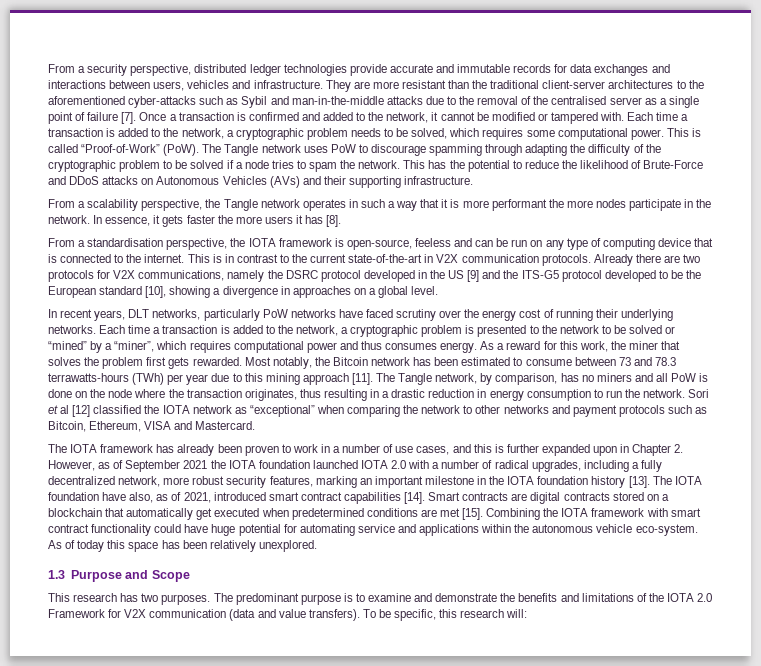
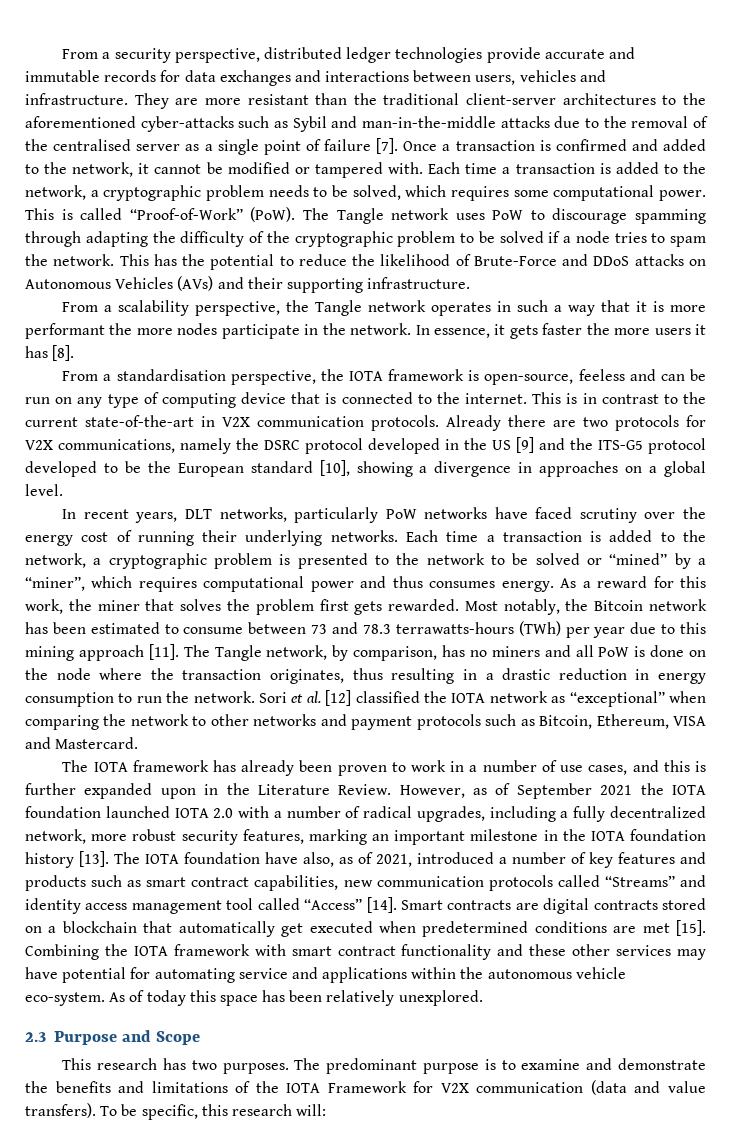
- Sori et al [12] classified the IOTA network as “exceptional” when comparing the network to other networks and payment protocols such as Bitcoin, Ethereum, VISA and Mastercard.
+ Sori et al. [12] classified the IOTA network as “exceptional” when comparing the network to other networks and payment protocols such as Bitcoin, Ethereum, VISA and Mastercard.
- The IOTA framework has already been proven to work in a number of use cases, and this is further expanded upon in Chapter 2. However, as of September 2021 the IOTA foundation launched IOTA 2.0 with a number of radical upgrades, including a fully decentralized network, more robust security features, marking an important milestone in the IOTA foundation history [13].
+ The IOTA framework has already been proven to work in a number of use cases, and this is further expanded upon in the Literature Review. However, as of September 2021 the IOTA foundation launched IOTA 2.0 with a number of radical upgrades, including a fully decentralized network, more robust security features, marking an important milestone in the IOTA foundation history [13].
- The IOTA foundation have also, as of 2021, introduced smart contract capabilities [14].
+ The IOTA foundation have also, as of 2021, introduced a number of key features and products such as smart contract capabilities, new communication protocols called “Streams” and identity access management tool called “Access” [14].
- Combining the IOTA framework with smart contract functionality could have huge potential for automating service and applications within the autonomous vehicle eco-system.
+ Combining the IOTA framework with smart contract functionality and these other services may have potential for automating service and applications within the autonomous vehicle eco-system.
- 1.3 Purpose and Scope
+ 2.3 Purpose and Scope
- The predominant purpose is to examine and demonstrate the benefits and limitations of the IOTA 2.0 Framework for V2X communication (data and value transfers).
+ The predominant purpose is to examine and demonstrate the benefits and limitations of the IOTA Framework for V2X communication (data and value transfers).

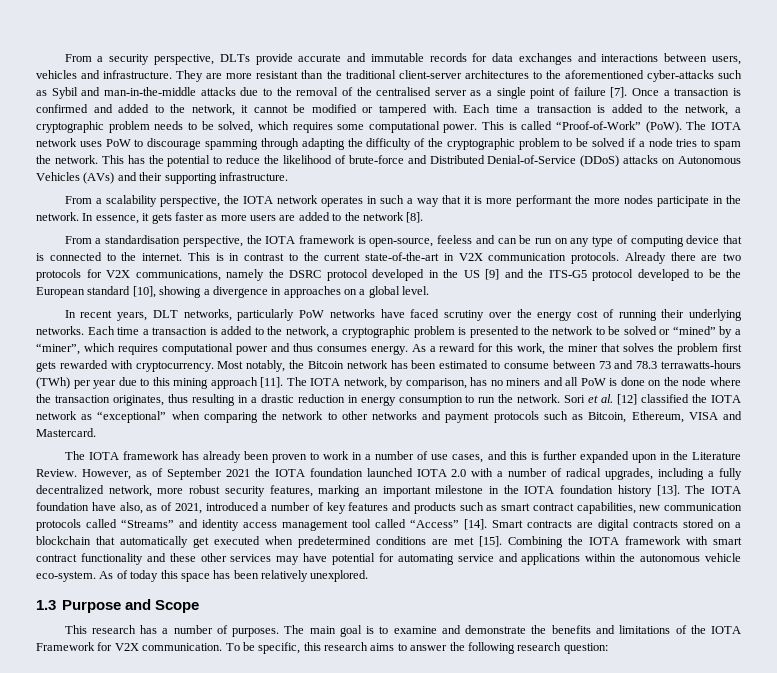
- From a security perspective, distributed ledger technologies provide accurate and immutable records for data exchanges and interactions between users, vehicles and infrastructure.
+ From a security perspective, DLTs provide accurate and immutable records for data exchanges and interactions between users, vehicles and infrastructure.
- The Tangle network uses PoW to discourage spamming through adapting the difficulty of the cryptographic problem to be solved if a node tries to spam the network.
+ The IOTA network uses PoW to discourage spamming through adapting the difficulty of the cryptographic problem to be solved if a node tries to spam the network.
- This has the potential to reduce the likelihood of Brute-Force and DDoS attacks on Autonomous Vehicles (AVs) and their supporting infrastructure.
+ This has the potential to reduce the likelihood of brute-force and Distributed Denial-of-Service (DDoS) attacks on Autonomous Vehicles (AVs) and their supporting infrastructure.
- From a scalability perspective, the Tangle network operates in such a way that it is more performant the more nodes participate in the network.
+ From a scalability perspective, the IOTA network operates in such a way that it is more performant the more nodes participate in the network.
- In essence, it gets faster the more users it has [8].
+ In essence, it gets faster as more users are added to the network [8].
- As a reward for this work, the miner that solves the problem first gets rewarded.
+ As a reward for this work, the miner that solves the problem first gets rewarded with cryptocurrency.
- The Tangle network, by comparison, has no miners and all PoW is done on the node where the transaction originates, thus resulting in a drastic reduction in energy consumption to run the network.
+ The IOTA network, by comparison, has no miners and all PoW is done on the node where the transaction originates, thus resulting in a drastic reduction in energy consumption to run the network.
- 2.3 Purpose and Scope
+ 1.3 Purpose and Scope
- This research has two purposes. The predominant purpose is to examine and demonstrate the benefits and limitations of the IOTA Framework for V2X communication (data and value transfers).
+ This research has a number of purposes. The main goal is to examine and demonstrate the benefits and limitations of the IOTA Framework for V2X communication.
- To be specific, this research will:
+ To be specific, this research aims to answer the following research question:

